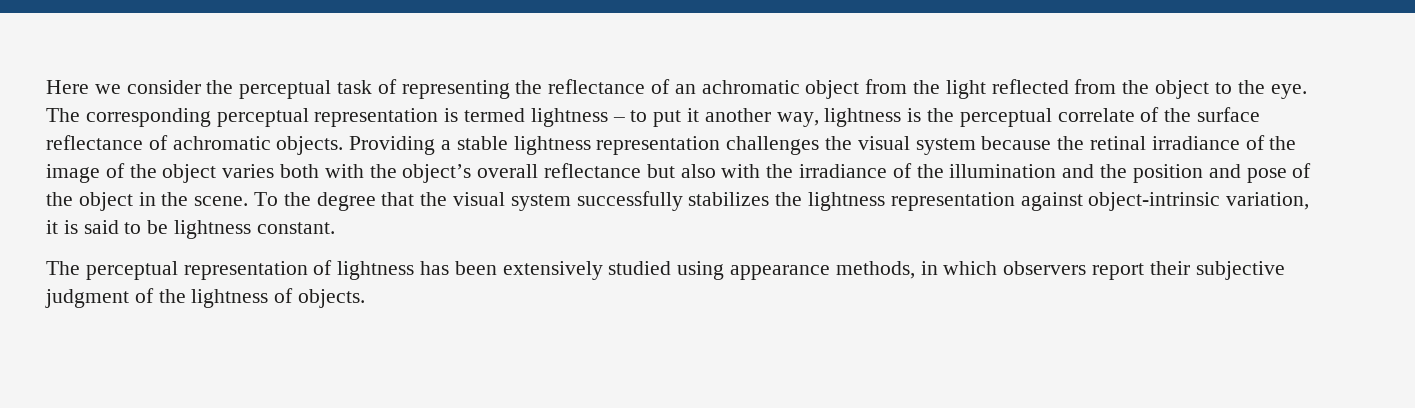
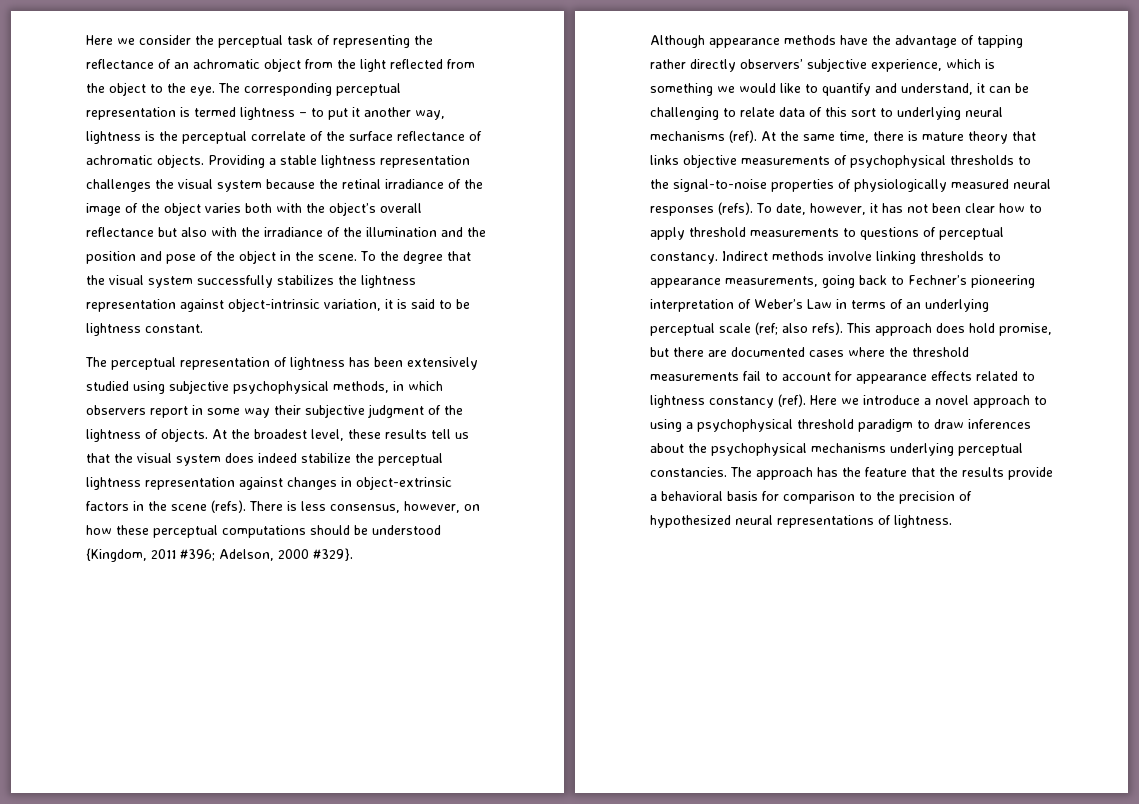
- The perceptual representation of lightness has been extensively studied using appearance methods, in which observers report their subjective judgment of the lightness of objects.
+ The perceptual representation of lightness has been extensively studied using subjective psychophysical methods, in which observers report in some way their subjective judgment of the lightness of objects.
+ At the broadest level, these results tell us that the visual system does indeed stabilize the perceptual lightness representation against changes in object-extrinsic factors in the scene (refs). There is less consensus, however, on how these perceptual computations should be understood {Kingdom, 2011 #396; Adelson, 2000 #329}.
+ Although appearance methods have the advantage of tapping rather directly observers’ subjective experience, which is something we would like to quantify and understand, it can be challenging to relate data of this sort to underlying neural mechanisms (ref). At the same time, there is mature theory that links objective measurements of psychophysical thresholds to the signal-to-noise properties of physiologically measured neural responses (refs). To date, however, it has not been clear how to apply threshold measurements to questions of perceptual constancy. Indirect methods involve linking thresholds to appearance measurements, going back to Fechner’s pioneering interpretation of Weber’s Law in terms of an underlying perceptual scale (ref; also refs). This approach does hold promise, but there are documented cases where the threshold measurements fail to account for appearance effects related to lightness constancy (ref). Here we introduce a novel approach to using a psychophysical threshold paradigm to draw inferences about the psychophysical mechanisms underlying perceptual constancies. The approach has the feature that the results provide a behavioral basis for comparison to the precision of hypothesized neural representations of lightness.

